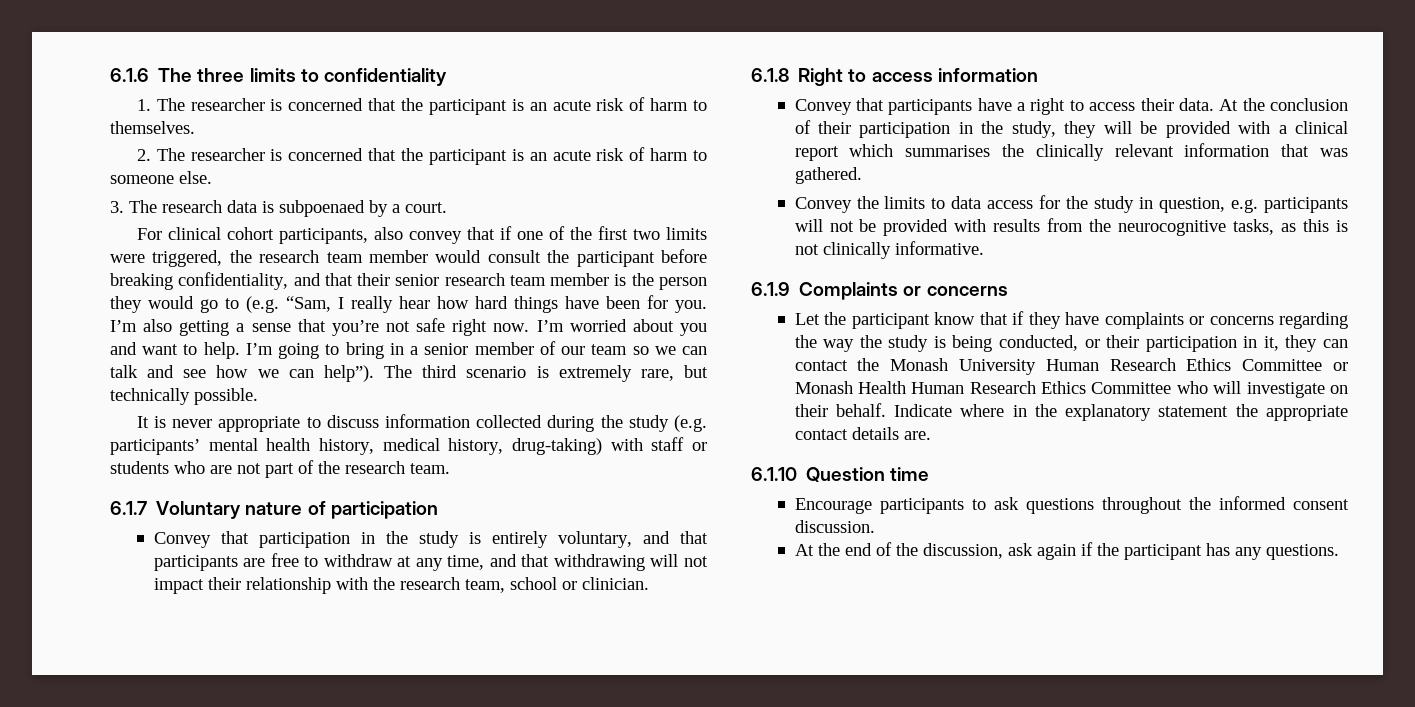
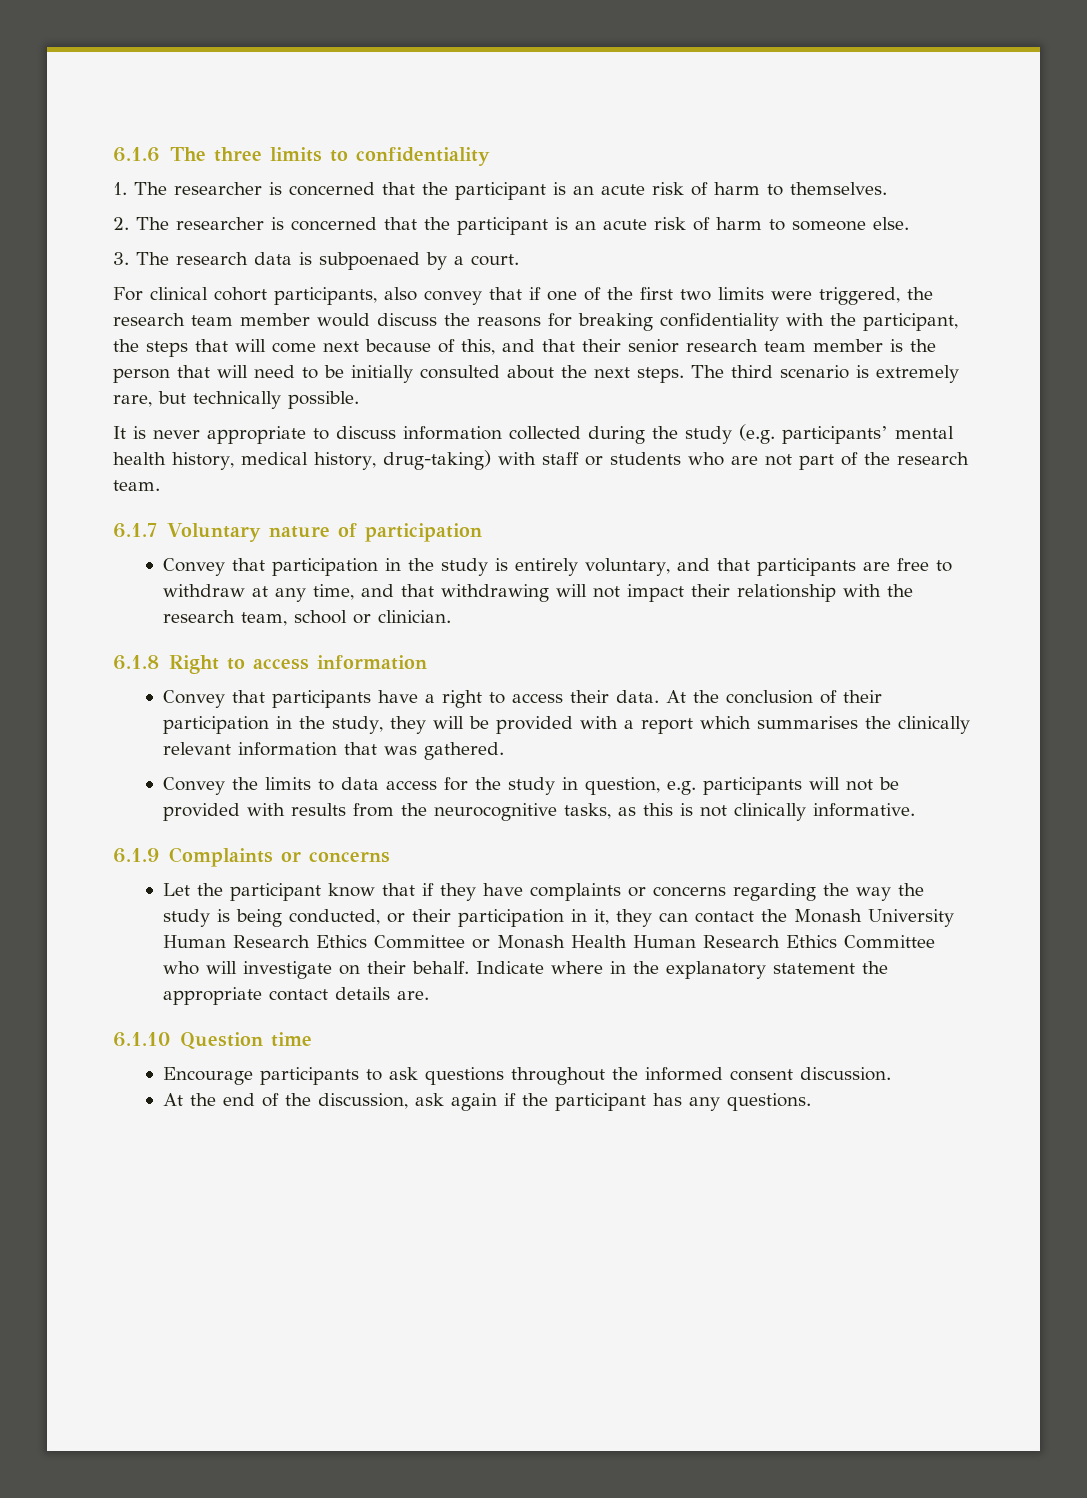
- For clinical cohort participants, also convey that if one of the first two limits were triggered, the research team member would consult the participant before breaking confidentiality, and that their senior research team member is the person they would go to (e.g. “Sam, I really hear how hard things have been for you. I’m also getting a sense that you’re not safe right now. I’m worried about you and want to help. I’m going to bring in a senior member of our team so we can talk and see how we can help”).
+ For clinical cohort participants, also convey that if one of the first two limits were triggered, the research team member would discuss the reasons for breaking confidentiality with the participant, the steps that will come next because of this, and that their senior research team member is the person that will need to be initially consulted about the next steps.
- At the conclusion of their participation in the study, they will be provided with a clinical report which summarises the clinically relevant information that was gathered.
+ At the conclusion of their participation in the study, they will be provided with a report which summarises the clinically relevant information that was gathered.

